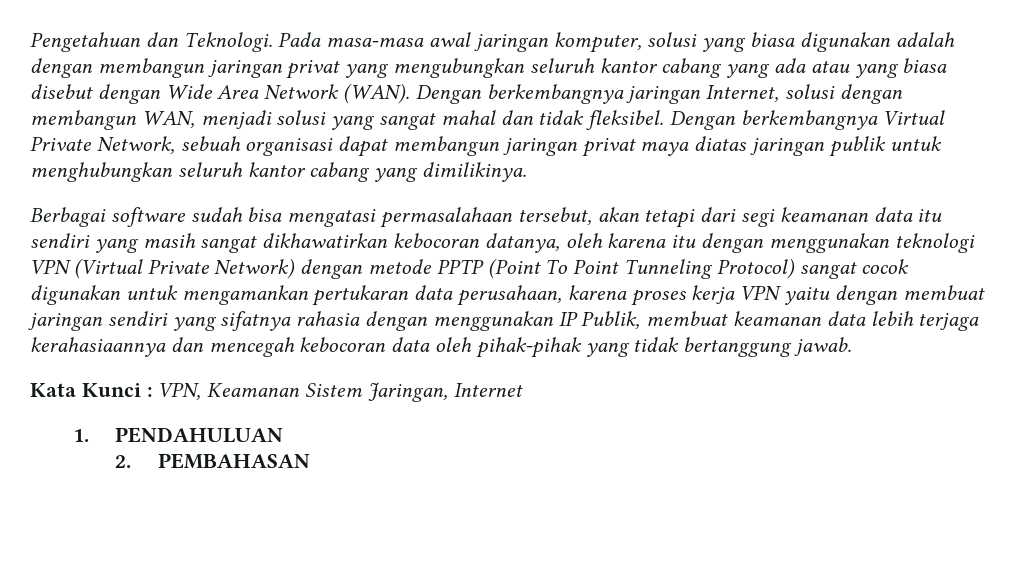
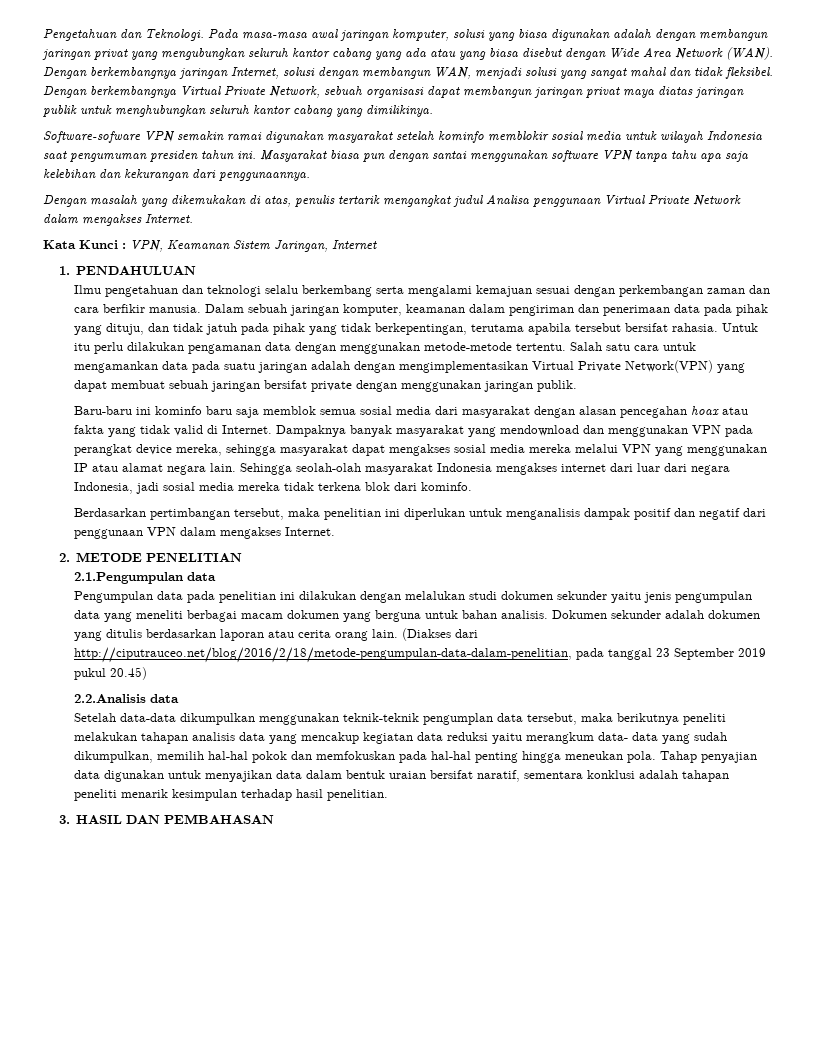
- Berbagai software sudah bisa mengatasi permasalahaan tersebut, akan tetapi dari segi keamanan data itu sendiri yang masih sangat dikhawatirkan kebocoran datanya, oleh karena itu dengan menggunakan teknologi VPN (Virtual Private Network) dengan metode PPTP (Point To Point Tunneling Protocol) sangat cocok digunakan untuk mengamankan pertukaran data perusahaan, karena proses kerja VPN yaitu dengan membuat jaringan sendiri yang sifatnya rahasia dengan menggunakan IP Publik, membuat keamanan data lebih terjaga kerahasiaannya dan mencegah kebocoran data oleh pihak-pihak yang tidak bertanggung jawab.
+ Software-sofware VPN semakin ramai digunakan masyarakat setelah kominfo memblokir sosial media untuk wilayah Indonesia saat pengumuman presiden tahun ini. Masyarakat biasa pun dengan santai menggunakan software VPN tanpa tahu apa saja kelebihan dan kekurangan dari penggunaannya.
+ Dengan masalah yang dikemukakan di atas, penulis tertarik mengangkat judul Analisa penggunaan Virtual Private Network dalam mengakses Internet.
- 2. PEMBAHASAN
+ Ilmu pengetahuan dan teknologi selalu berkembang serta mengalami kemajuan sesuai dengan perkembangan zaman dan cara berfikir manusia. Dalam sebuah jaringan komputer, keamanan dalam pengiriman dan penerimaan data pada pihak yang dituju, dan tidak jatuh pada pihak yang tidak berkepentingan, terutama apabila tersebut bersifat rahasia. Untuk itu perlu dilakukan pengamanan data dengan menggunakan metode-metode tertentu. Salah satu cara untuk mengamankan data pada suatu jaringan adalah dengan mengimplementasikan Virtual Private Network(VPN) yang dapat membuat sebuah jaringan bersifat private dengan menggunakan jaringan publik.
+ Baru-baru ini kominfo baru saja memblok semua sosial media dari masyarakat dengan alasan pencegahan hoax atau fakta yang tidak valid di Internet. Dampaknya banyak masyarakat yang mendownload dan menggunakan VPN pada perangkat device mereka, sehingga masyarakat dapat mengakses sosial media mereka melalui VPN yang menggunakan IP atau alamat negara lain. Sehingga seolah-olah masyarakat Indonesia mengakses internet dari luar dari negara Indonesia, jadi sosial media mereka tidak terkena blok dari kominfo.
+ Berdasarkan pertimbangan tersebut, maka penelitian ini diperlukan untuk menganalisis dampak positif dan negatif dari penggunaan VPN dalam mengakses Internet.
+ 2. METODE PENELITIAN
+ 2.1.Pengumpulan data
+ Pengumpulan data pada penelitian ini dilakukan dengan melalukan studi dokumen sekunder yaitu jenis pengumpulan data yang meneliti berbagai macam dokumen yang berguna untuk bahan analisis. Dokumen sekunder adalah dokumen yang ditulis berdasarkan laporan atau cerita orang lain. (Diakses dari http://ciputrauceo.net/blog/2016/2/18/metode-pengumpulan-data-dalam-penelitian, pada tanggal 23 September 2019 pukul 20.45)
+ 2.2.Analisis data
+ Setelah data-data dikumpulkan menggunakan teknik-teknik pengumplan data tersebut, maka berikutnya peneliti melakukan tahapan analisis data yang mencakup kegiatan data reduksi yaitu merangkum data- data yang sudah dikumpulkan, memilih hal-hal pokok dan memfokuskan pada hal-hal penting hingga meneukan pola. Tahap penyajian data digunakan untuk menyajikan data dalam bentuk uraian bersifat naratif, sementara konklusi adalah tahapan peneliti menarik kesimpulan terhadap hasil penelitian.
+ 3. HASIL DAN PEMBAHASAN

